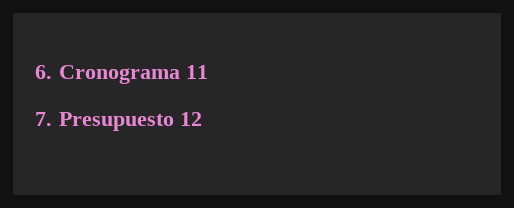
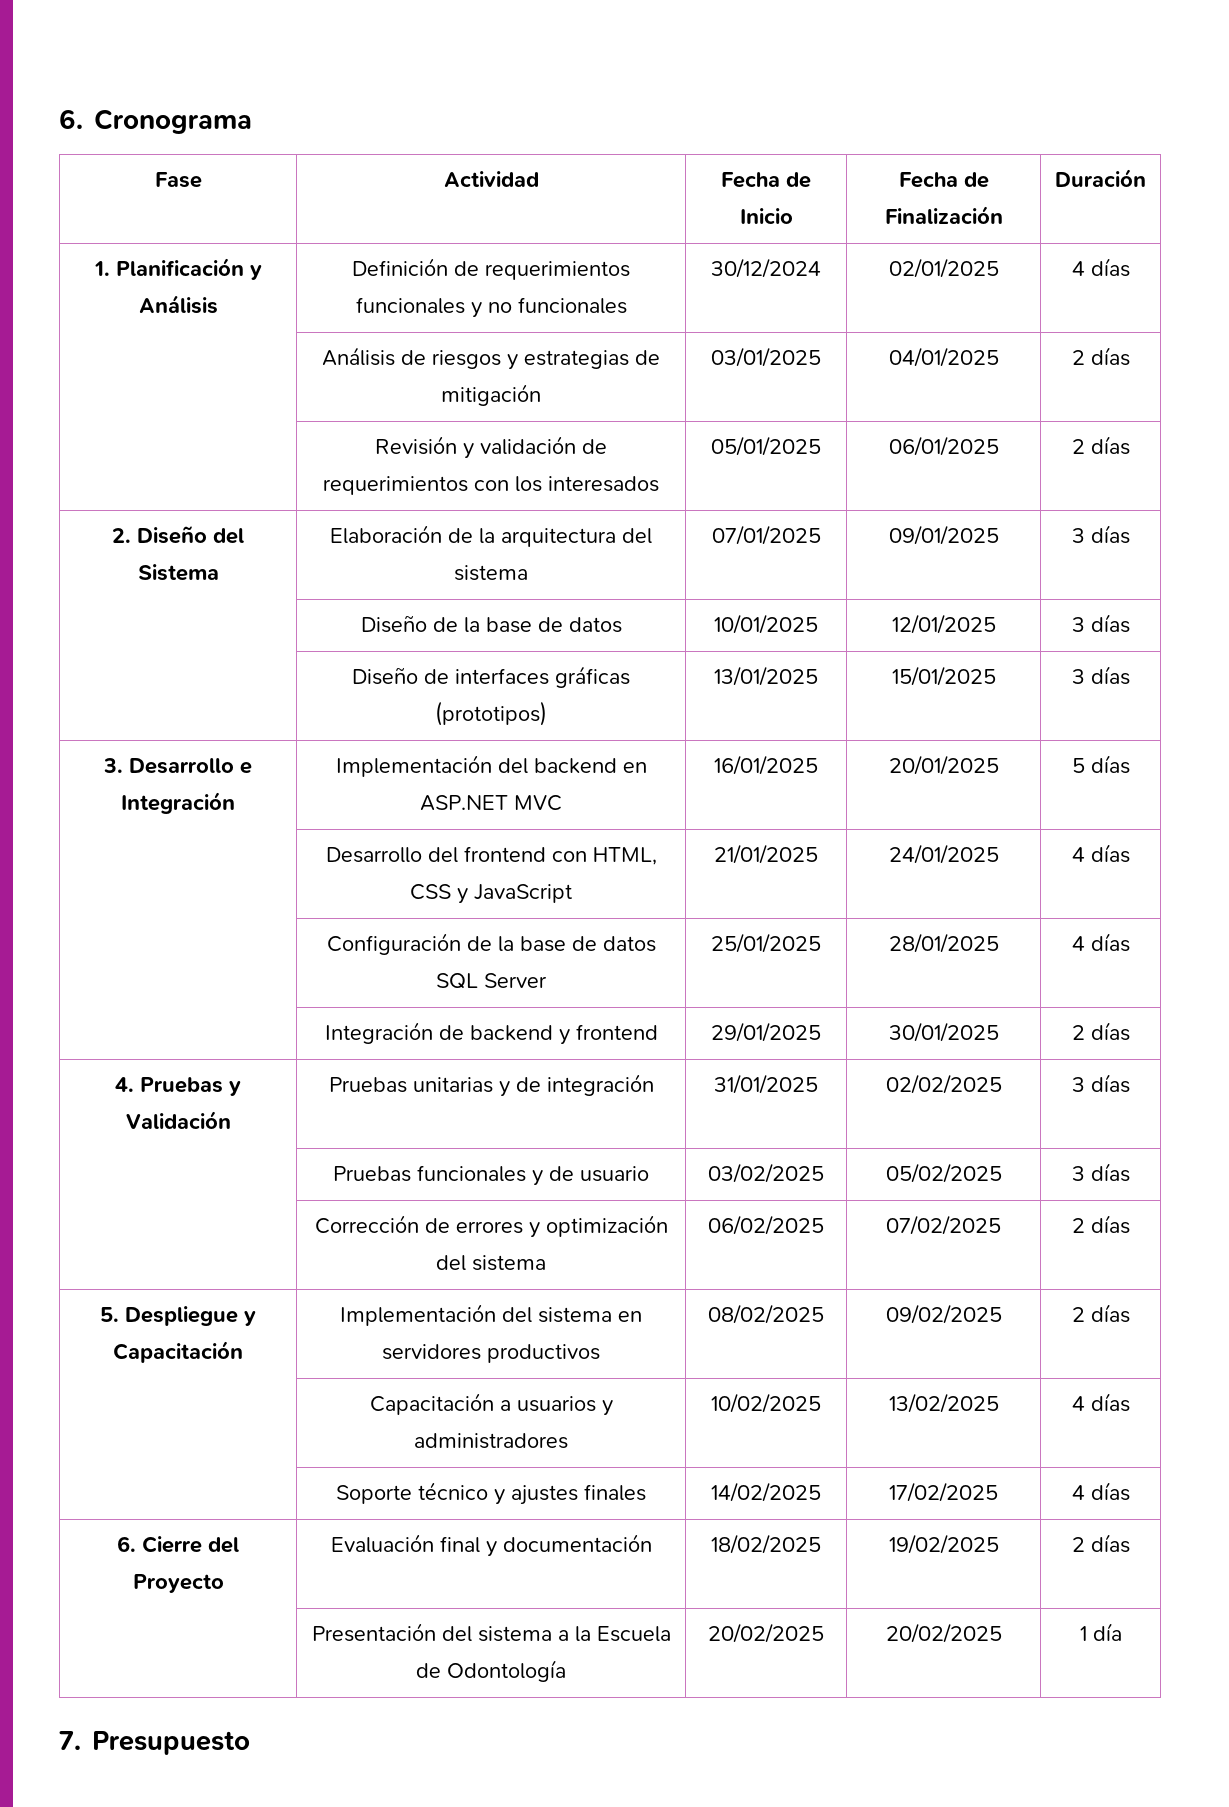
- 6. Cronograma 11
+ 6. Cronograma
+ Fase | Actividad | Fecha de Inicio | Fecha de Finalización | Duración
+ 1. Planificación y Análisis | Definición de requerimientos funcionales y no funcionales | 30/12/2024 | 02/01/2025 | 4 días
+ | Análisis de riesgos y estrategias de mitigación | 03/01/2025 | 04/01/2025 | 2 días
+ | Revisión y validación de requerimientos con los interesados | 05/01/2025 | 06/01/2025 | 2 días
+ 2. Diseño del Sistema | Elaboración de la arquitectura del sistema | 07/01/2025 | 09/01/2025 | 3 días
+ | Diseño de la base de datos | 10/01/2025 | 12/01/2025 | 3 días
+ | Diseño de interfaces gráficas (prototipos) | 13/01/2025 | 15/01/2025 | 3 días
+ 3. Desarrollo e Integración | Implementación del backend en ASP.NET MVC | 16/01/2025 | 20/01/2025 | 5 días
+ | Desarrollo del frontend con HTML, CSS y JavaScript | 21/01/2025 | 24/01/2025 | 4 días
+ | Configuración de la base de datos SQL Server | 25/01/2025 | 28/01/2025 | 4 días
+ | Integración de backend y frontend | 29/01/2025 | 30/01/2025 | 2 días
+ 4. Pruebas y Validación | Pruebas unitarias y de integración | 31/01/2025 | 02/02/2025 | 3 días
+ | Pruebas funcionales y de usuario | 03/02/2025 | 05/02/2025 | 3 días
+ | Corrección de errores y optimización del sistema | 06/02/2025 | 07/02/2025 | 2 días
+ 5. Despliegue y Capacitación | Implementación del sistema en servidores productivos | 08/02/2025 | 09/02/2025 | 2 días
+ | Capacitación a usuarios y administradores | 10/02/2025 | 13/02/2025 | 4 días
+ | Soporte técnico y ajustes finales | 14/02/2025 | 17/02/2025 | 4 días
+ 6. Cierre del Proyecto | Evaluación final y documentación | 18/02/2025 | 19/02/2025 | 2 días
+ | Presentación del sistema a la Escuela de Odontología | 20/02/2025 | 20/02/2025 | 1 día
- 7. Presupuesto 12
+ 7. Presupuesto

